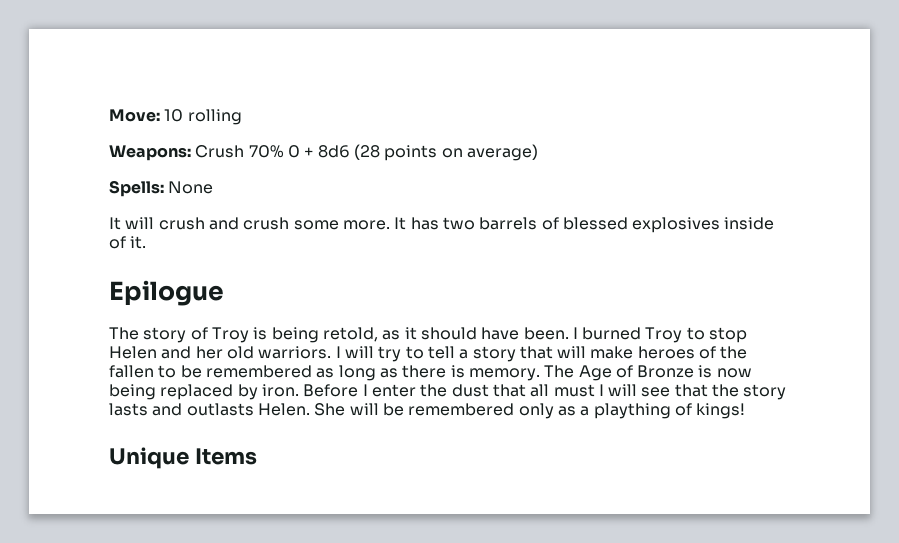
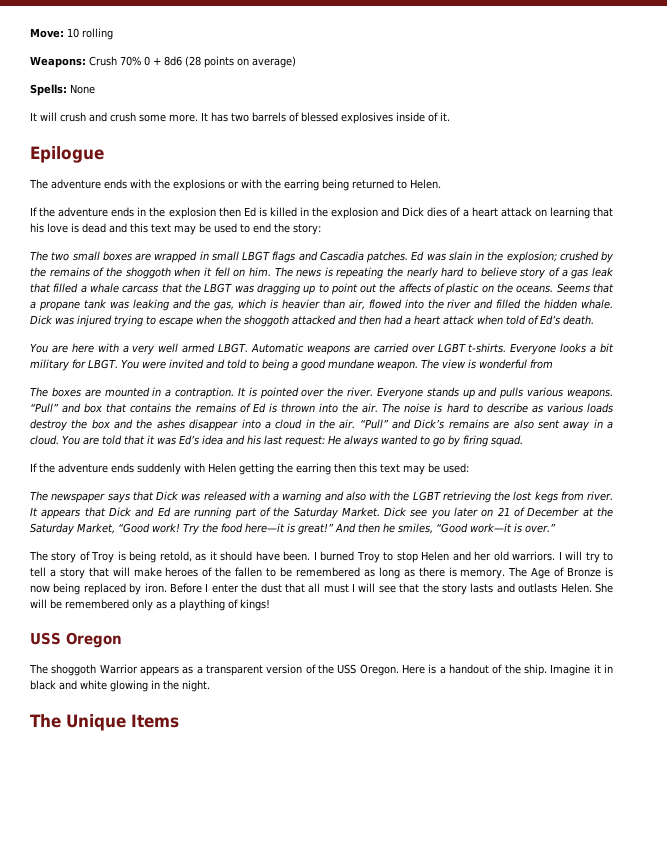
+ The adventure ends with the explosions or with the earring being returned to Helen.
+ If the adventure ends in the explosion then Ed is killed in the explosion and Dick dies of a heart attack on learning that his love is dead and this text may be used to end the story:
+ The two small boxes are wrapped in small LBGT flags and Cascadia patches. Ed was slain in the explosion; crushed by the remains of the shoggoth when it fell on him. The news is repeating the nearly hard to believe story of a gas leak that filled a whale carcass that the LBGT was dragging up to point out the affects of plastic on the oceans. Seems that a propane tank was leaking and the gas, which is heavier than air, flowed into the river and filled the hidden whale. Dick was injured trying to escape when the shoggoth attacked and then had a heart attack when told of Ed’s death.
+ You are here with a very well armed LBGT. Automatic weapons are carried over LGBT t-shirts. Everyone looks a bit military for LBGT. You were invited and told to being a good mundane weapon. The view is wonderful from
+ The boxes are mounted in a contraption. It is pointed over the river. Everyone stands up and pulls various weapons. “Pull” and box that contains the remains of Ed is thrown into the air. The noise is hard to describe as various loads destroy the box and the ashes disappear into a cloud in the air. “Pull” and Dick’s remains are also sent away in a cloud. You are told that it was Ed’s idea and his last request: He always wanted to go by firing squad.
+ If the adventure ends suddenly with Helen getting the earring then this text may be used:
+ The newspaper says that Dick was released with a warning and also with the LGBT retrieving the lost kegs from river. It appears that Dick and Ed are running part of the Saturday Market. Dick see you later on 21 of December at the Saturday Market, “Good work! Try the food here—it is great!” And then he smiles, “Good work—it is over.”
- Unique Items
+ USS Oregon
+ The shoggoth Warrior appears as a transparent version of the USS Oregon. Here is a handout of the ship. Imagine it in black and white glowing in the night.
+ The Unique Items

